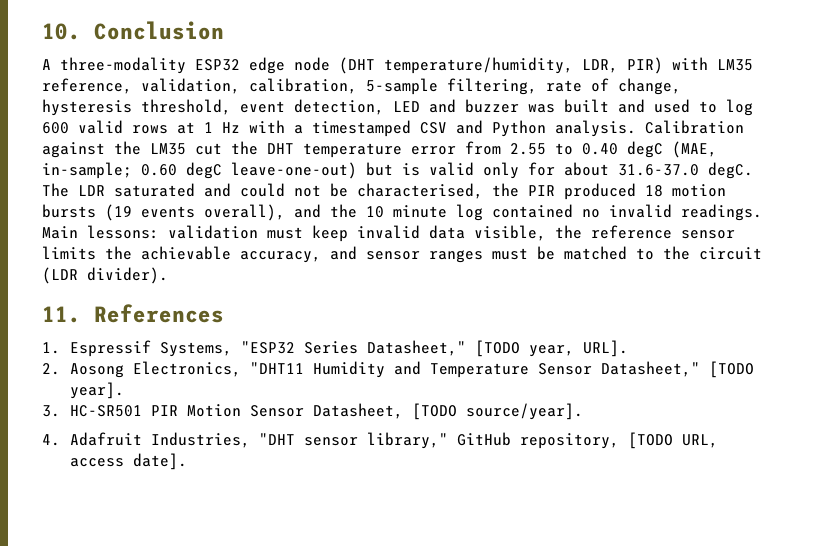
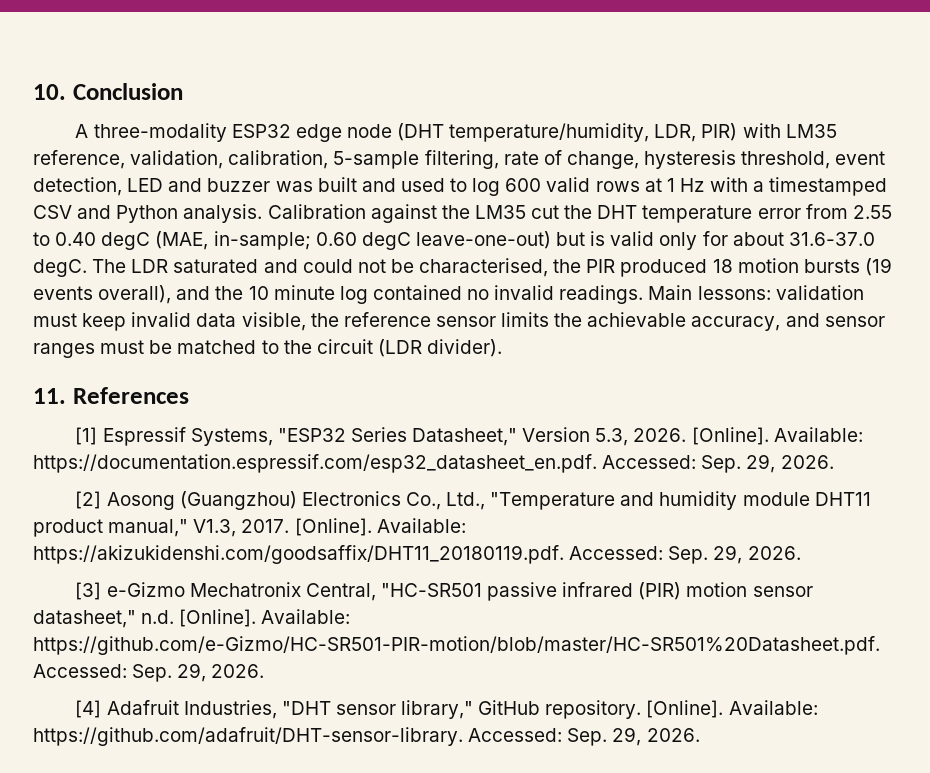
- 1. Espressif Systems, "ESP32 Series Datasheet," [TODO year, URL].
- 2. Aosong Electronics, "DHT11 Humidity and Temperature Sensor Datasheet," [TODO year].
- 3. HC-SR501 PIR Motion Sensor Datasheet, [TODO source/year].
- 4. Adafruit Industries, "DHT sensor library," GitHub repository, [TODO URL, access date].
+ [1] Espressif Systems, "ESP32 Series Datasheet," Version 5.3, 2026. [Online]. Available: https://documentation.espressif.com/esp32_datasheet_en.pdf. Accessed: Sep. 29, 2026.
+ [2] Aosong (Guangzhou) Electronics Co., Ltd., "Temperature and humidity module DHT11 product manual," V1.3, 2017. [Online]. Available: https://akizukidenshi.com/goodsaffix/DHT11_20180119.pdf. Accessed: Sep. 29, 2026.
+ [3] e-Gizmo Mechatronix Central, "HC-SR501 passive infrared (PIR) motion sensor datasheet," n.d. [Online]. Available: https://github.com/e-Gizmo/HC-SR501-PIR-motion/blob/master/HC-SR501%20Datasheet.pdf. Accessed: Sep. 29, 2026.
+ [4] Adafruit Industries, "DHT sensor library," GitHub repository. [Online]. Available: https://github.com/adafruit/DHT-sensor-library. Accessed: Sep. 29, 2026.

